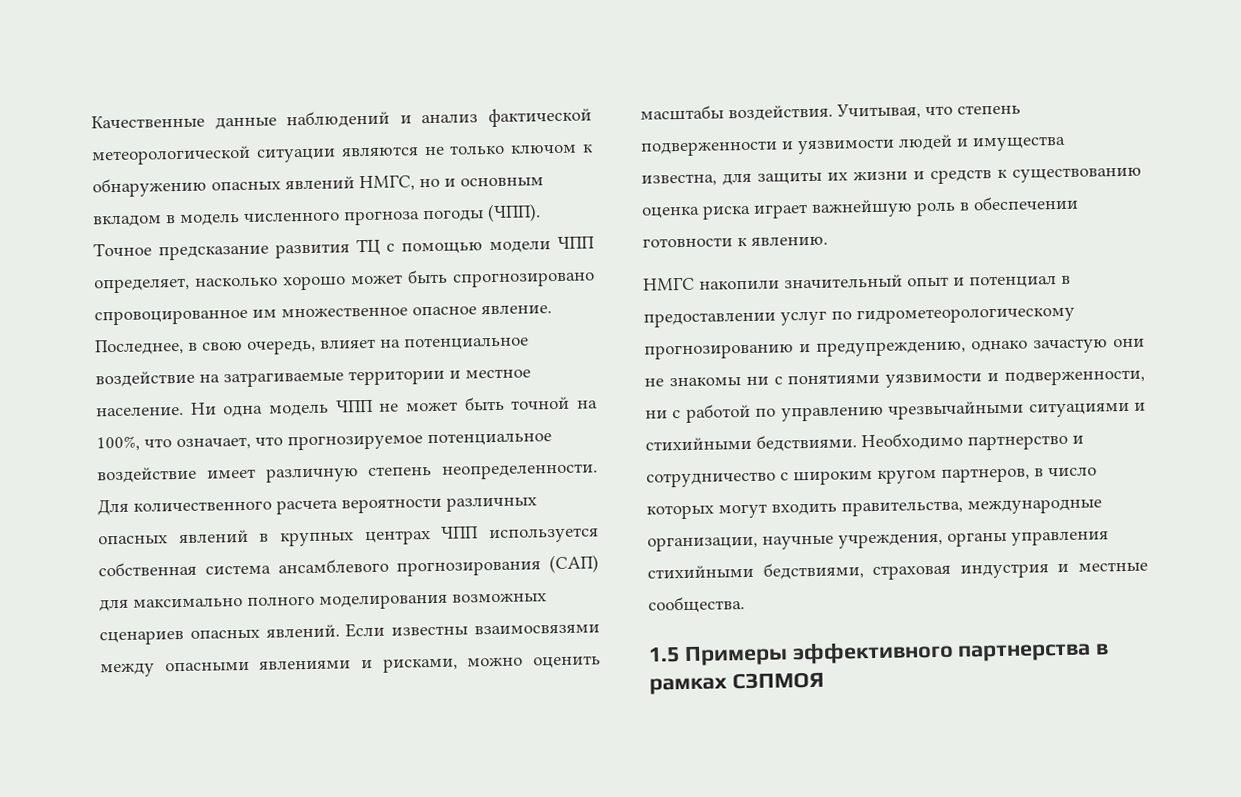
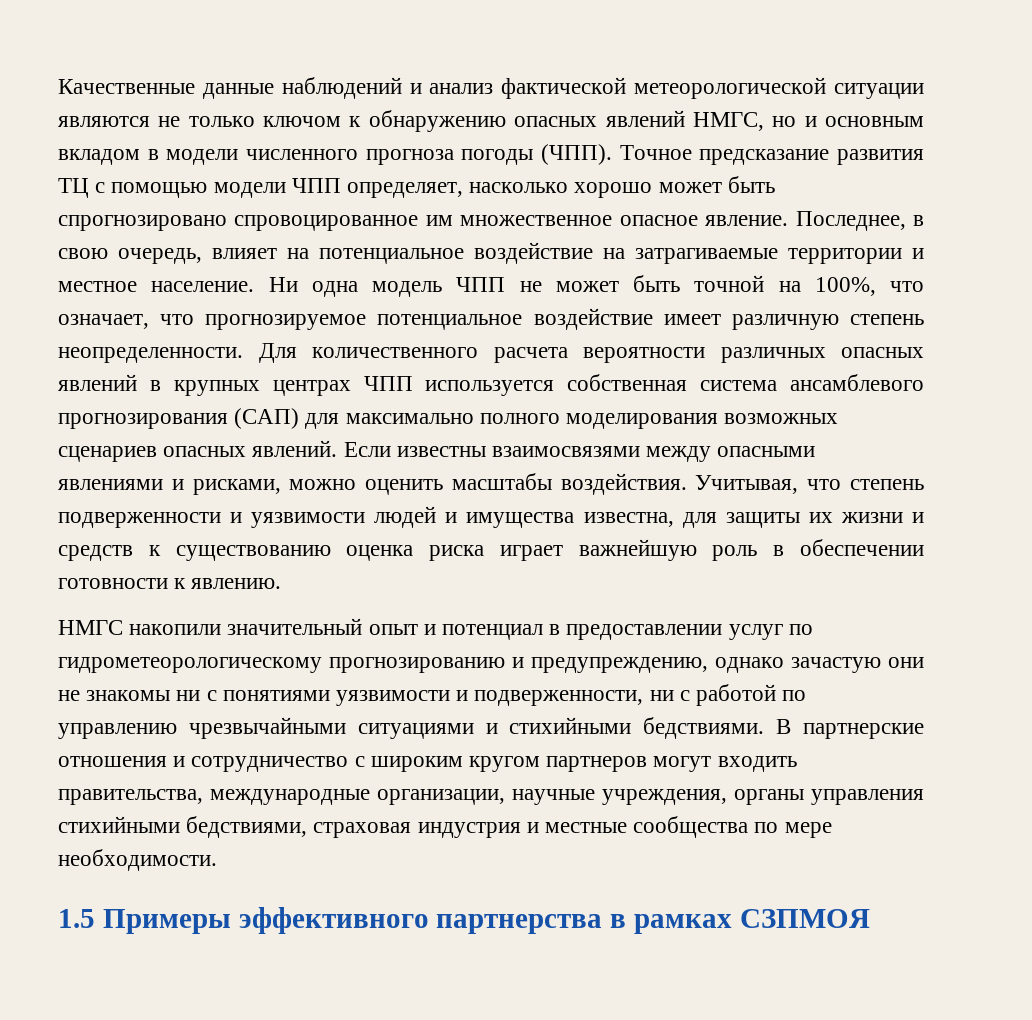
- Качественные данные наблюдений и анализ фактической метеорологической ситуации являются не только ключом к обнаружению опасных явлений НМГС, но и основным вкладом в модель численного прогноза погоды (ЧПП).
+ Качественные данные наблюдений и анализ фактической метеорологической ситуации являются не только ключом к обнаружению опасных явлений НМГС, но и основным вкладом в модели численного прогноза погоды (ЧПП).
- Необходимо партнерство и сотрудничество с широким кругом партнеров, в число которых могут входить правительства, международные организации, научные учреждения, органы управления стихийными бедствиями, страховая индустрия и местные сообщества.
+ В партнерские отношения и сотрудничество с широким кругом партнеров могут входить правительства, международные организации, научные учреждения, органы управления стихийными бедствиями, страховая индустрия и местные сообщества по мере необходимости.

